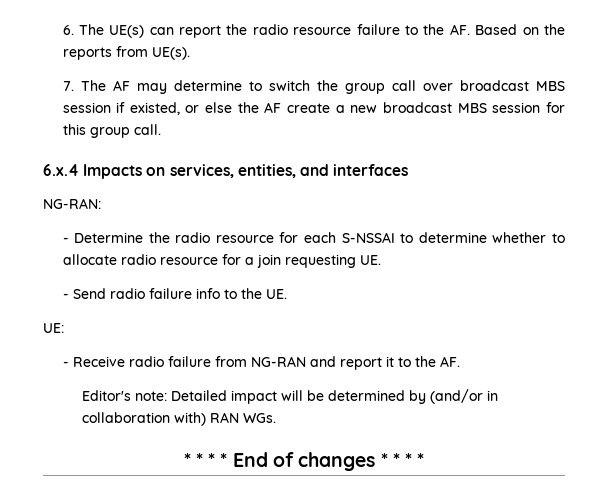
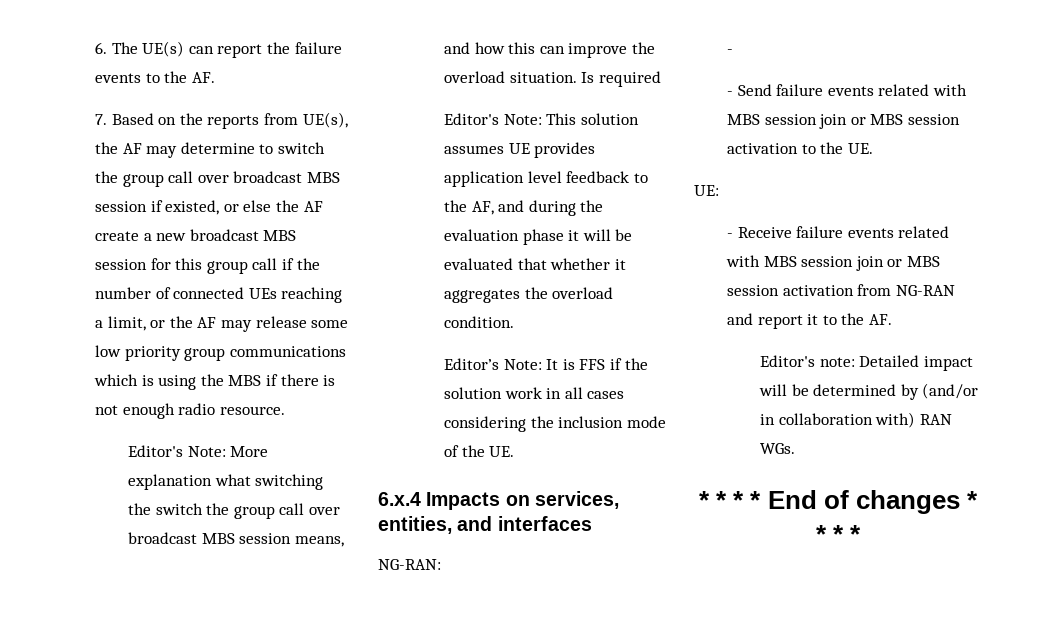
- 6. The UE(s) can report the radio resource failure to the AF. Based on the reports from UE(s).
- 7. The AF may determine to switch the group call over broadcast MBS session if existed, or else the AF create a new broadcast MBS session for this group call.
+ 6. The UE(s) can report the failure events to the AF.
+ 7. Based on the reports from UE(s), the AF may determine to switch the group call over broadcast MBS session if existed, or else the AF create a new broadcast MBS session for this group call if the number of connected UEs reaching a limit, or the AF may release some low priority group communications which is using the MBS if there is not enough radio resource.
+ Editor's Note: More explanation what switching the switch the group call over broadcast MBS session means, and how this can improve the overload situation. Is required
+ Editor's Note: This solution assumes UE provides application level feedback to the AF, and during the evaluation phase it will be evaluated that whether it aggregates the overload condition.
+ Editor’s Note: It is FFS if the solution work in all cases considering the inclusion mode of the UE.
  NG-RAN:
- - Determine the radio resource for each S-NSSAI to determine whether to allocate radio resource for a join requesting UE.
- - Send radio failure info to the UE.
+ -
+ - Send failure events related with MBS session join or MBS session activation to the UE.
- - Receive radio failure from NG-RAN and report it to the AF.
+ - Receive failure events related with MBS session join or MBS session activation from NG-RAN and report it to the AF.

